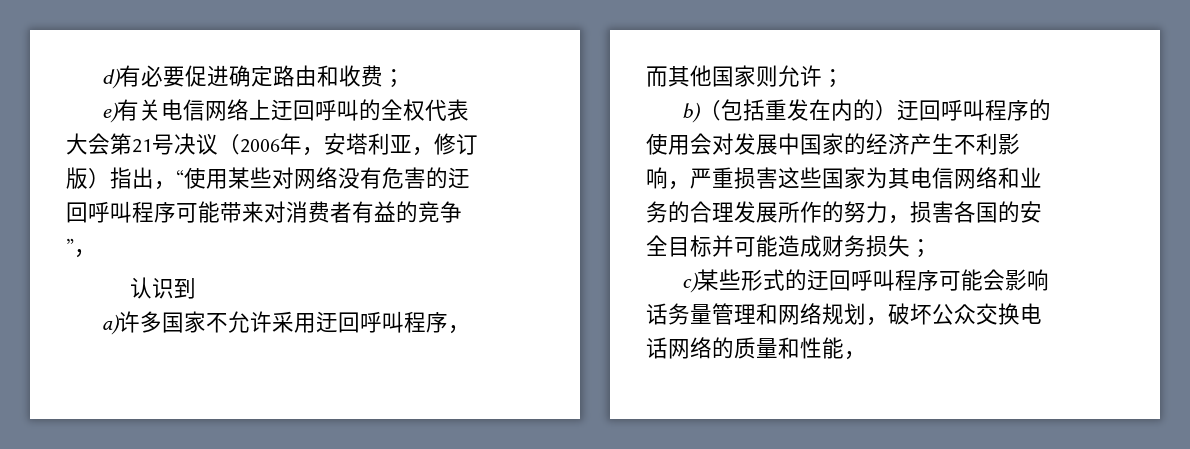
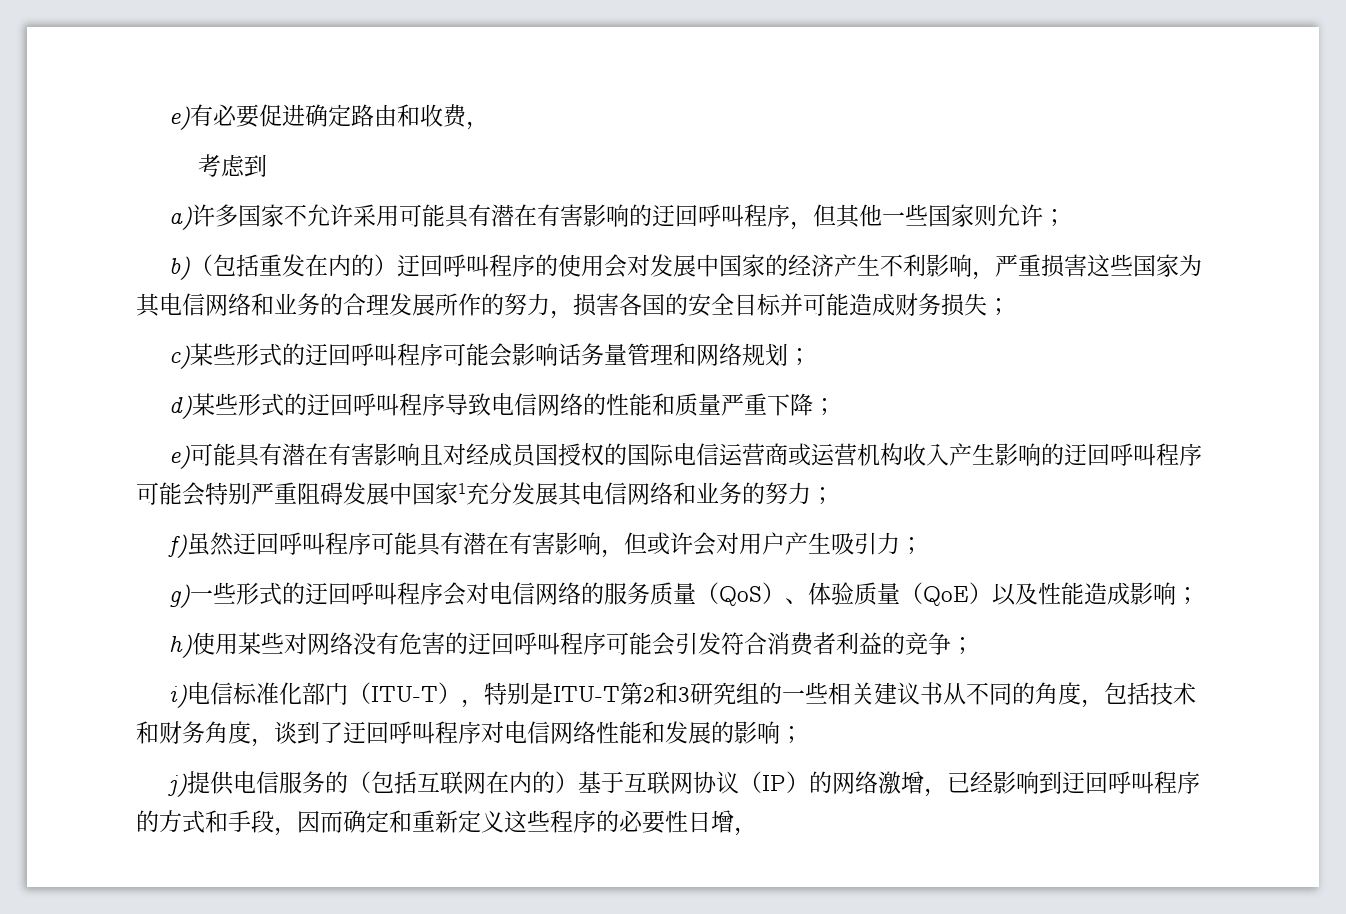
- d)有必要促进确定路由和收费；
- e)有关电信网络上迂回呼叫的全权代表大会第21号决议（2006年，安塔利亚，修订版）指出，“使用某些对网络没有危害的迂回呼叫程序可能带来对消费者有益的竞争”，
+ e)有必要促进确定路由和收费，
- 认识到
+ 考虑到
- a)许多国家不允许采用迂回呼叫程序，而其他国家则允许；
+ a)许多国家不允许采用可能具有潜在有害影响的迂回呼叫程序，但其他一些国家则允许；
- c)某些形式的迂回呼叫程序可能会影响话务量管理和网络规划，破坏公众交换电话网络的质量和性能，
+ c)某些形式的迂回呼叫程序可能会影响话务量管理和网络规划；
+ d)某些形式的迂回呼叫程序导致电信网络的性能和质量严重下降；
+ e)可能具有潜在有害影响且对经成员国授权的国际电信运营商或运营机构收入产生影响的迂回呼叫程序可能会特别严重阻碍发展中国家1充分发展其电信网络和业务的努力；
+ f)虽然迂回呼叫程序可能具有潜在有害影响，但或许会对用户产生吸引力；
+ g)一些形式的迂回呼叫程序会对电信网络的服务质量（QoS）、体验质量（QoE）以及性能造成影响；
+ h)使用某些对网络没有危害的迂回呼叫程序可能会引发符合消费者利益的竞争；
+ i)电信标准化部门（ITU-T），特别是ITU-T第2和3研究组的一些相关建议书从不同的角度，包括技术和财务角度，谈到了迂回呼叫程序对电信网络性能和发展的影响；
+ j)提供电信服务的（包括互联网在内的）基于互联网协议（IP）的网络激增，已经影响到迂回呼叫程序的方式和手段，因而确定和重新定义这些程序的必要性日增，

